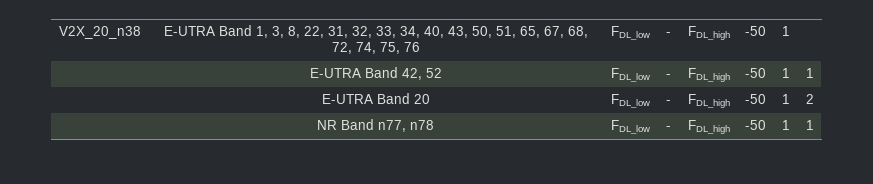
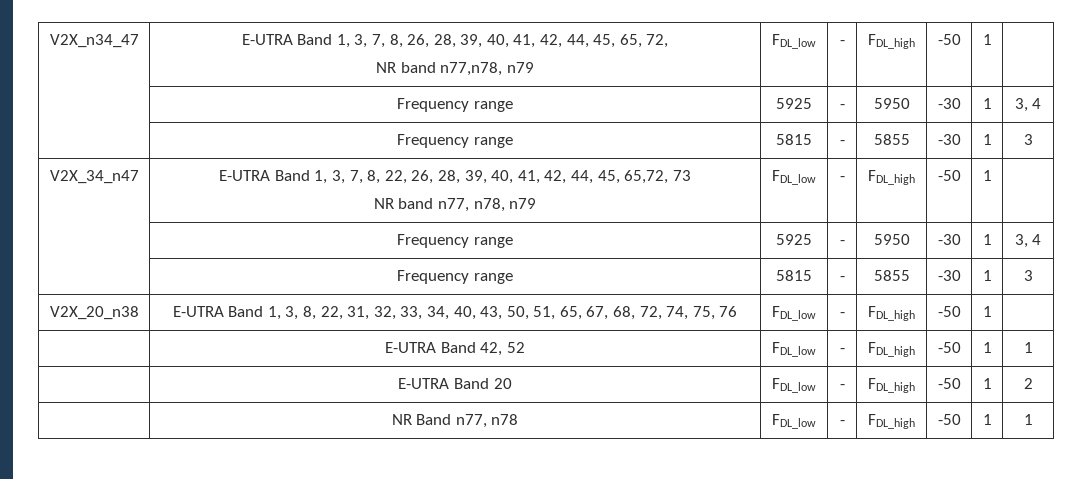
+ V2X_n34_47 | E-UTRA Band 1, 3, 7, 8, 26, 28, 39, 40, 41, 42, 44, 45, 65, 72,
+ NR band n77,n78, n79 | FDL_low | - | FDL_high | -50 | 1 |
+ | Frequency range | 5925 | - | 5950 | -30 | 1 | 3, 4
+ | Frequency range | 5815 | - | 5855 | -30 | 1 | 3
+ V2X_34_n47 | E-UTRA Band 1, 3, 7, 8, 22, 26, 28, 39, 40, 41, 42, 44, 45, 65,72, 73
+ NR band n77, n78, n79 | FDL_low | - | FDL_high | -50 | 1 |
+ | Frequency range | 5925 | - | 5950 | -30 | 1 | 3, 4
+ | Frequency range | 5815 | - | 5855 | -30 | 1 | 3

